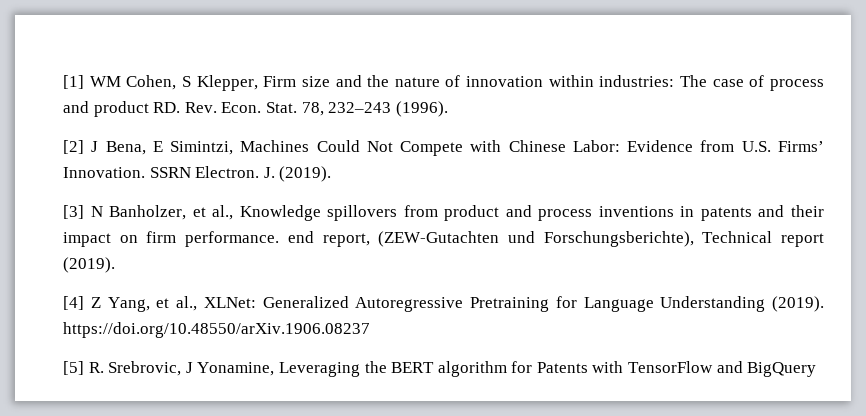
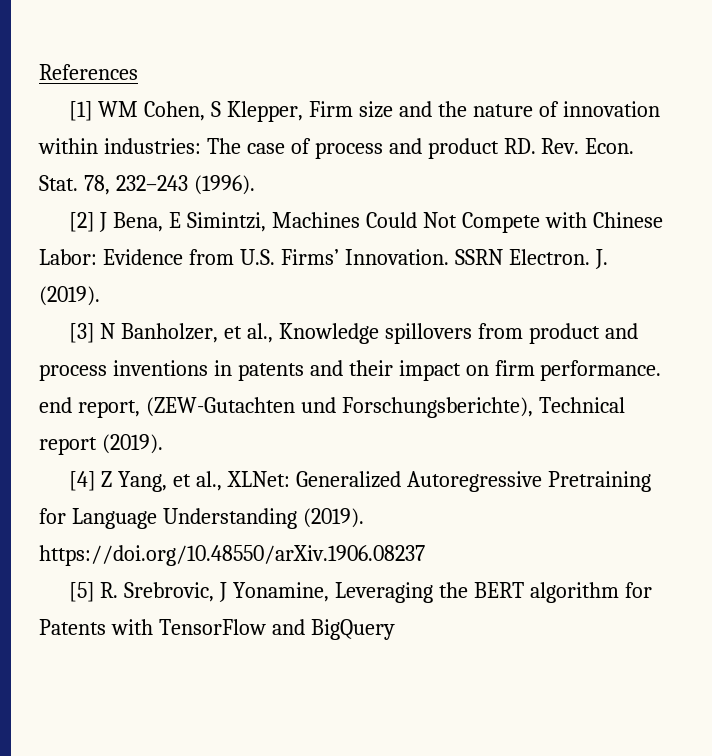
+ References

